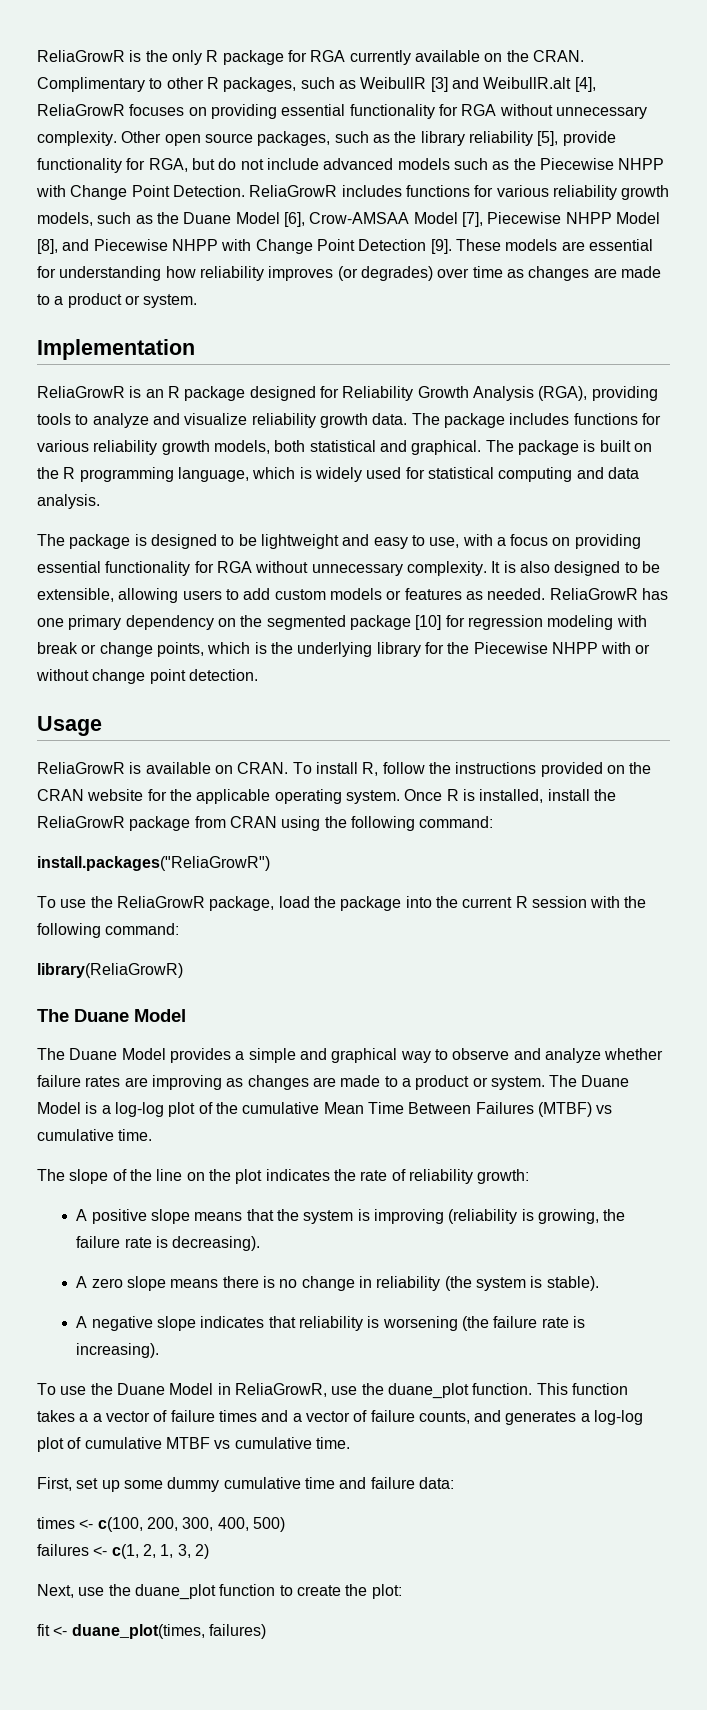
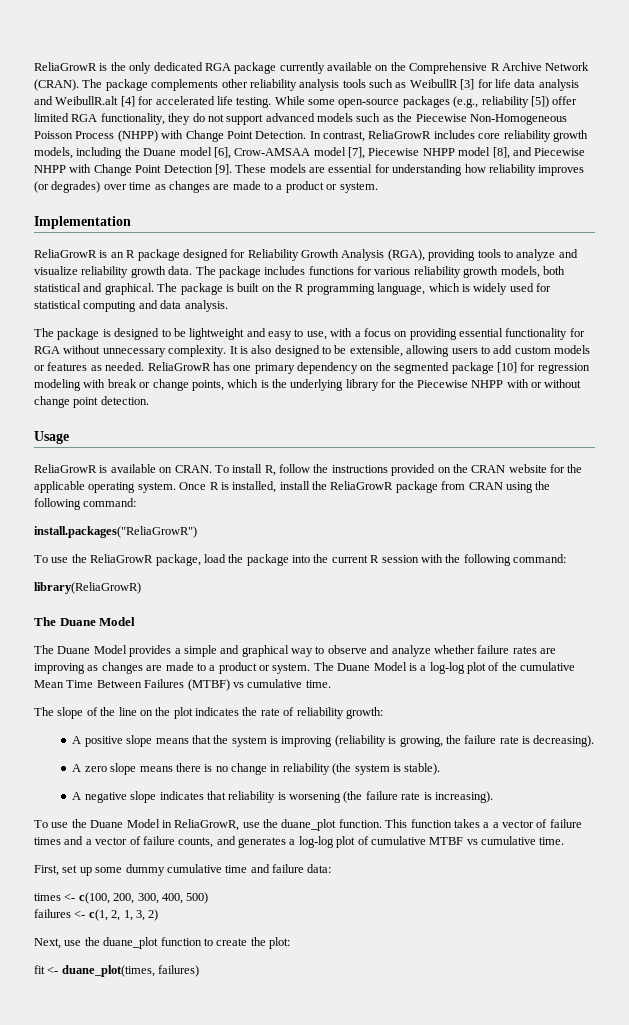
- ReliaGrowR is the only R package for RGA currently available on the CRAN. Complimentary to other R packages, such as WeibullR [3] and WeibullR.alt [4], ReliaGrowR focuses on providing essential functionality for RGA without unnecessary complexity. Other open source packages, such as the library reliability [5], provide functionality for RGA, but do not include advanced models such as the Piecewise NHPP with Change Point Detection. ReliaGrowR includes functions for various reliability growth models, such as the Duane Model [6], Crow-AMSAA Model [7], Piecewise NHPP Model [8], and Piecewise NHPP with Change Point Detection [9].
+ ReliaGrowR is the only dedicated RGA package currently available on the Comprehensive R Archive Network (CRAN). The package complements other reliability analysis tools such as WeibullR [3] for life data analysis and WeibullR.alt [4] for accelerated life testing. While some open-source packages (e.g., reliability [5]) offer limited RGA functionality, they do not support advanced models such as the Piecewise Non-Homogeneous Poisson Process (NHPP) with Change Point Detection. In contrast, ReliaGrowR includes core reliability growth models, including the Duane model [6], Crow-AMSAA model [7], Piecewise NHPP model [8], and Piecewise NHPP with Change Point Detection [9].

